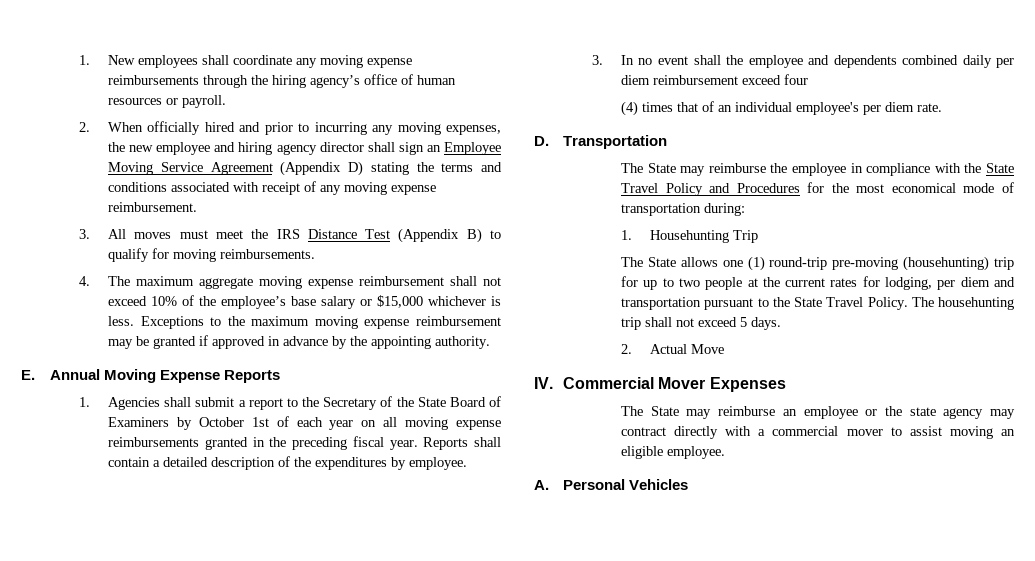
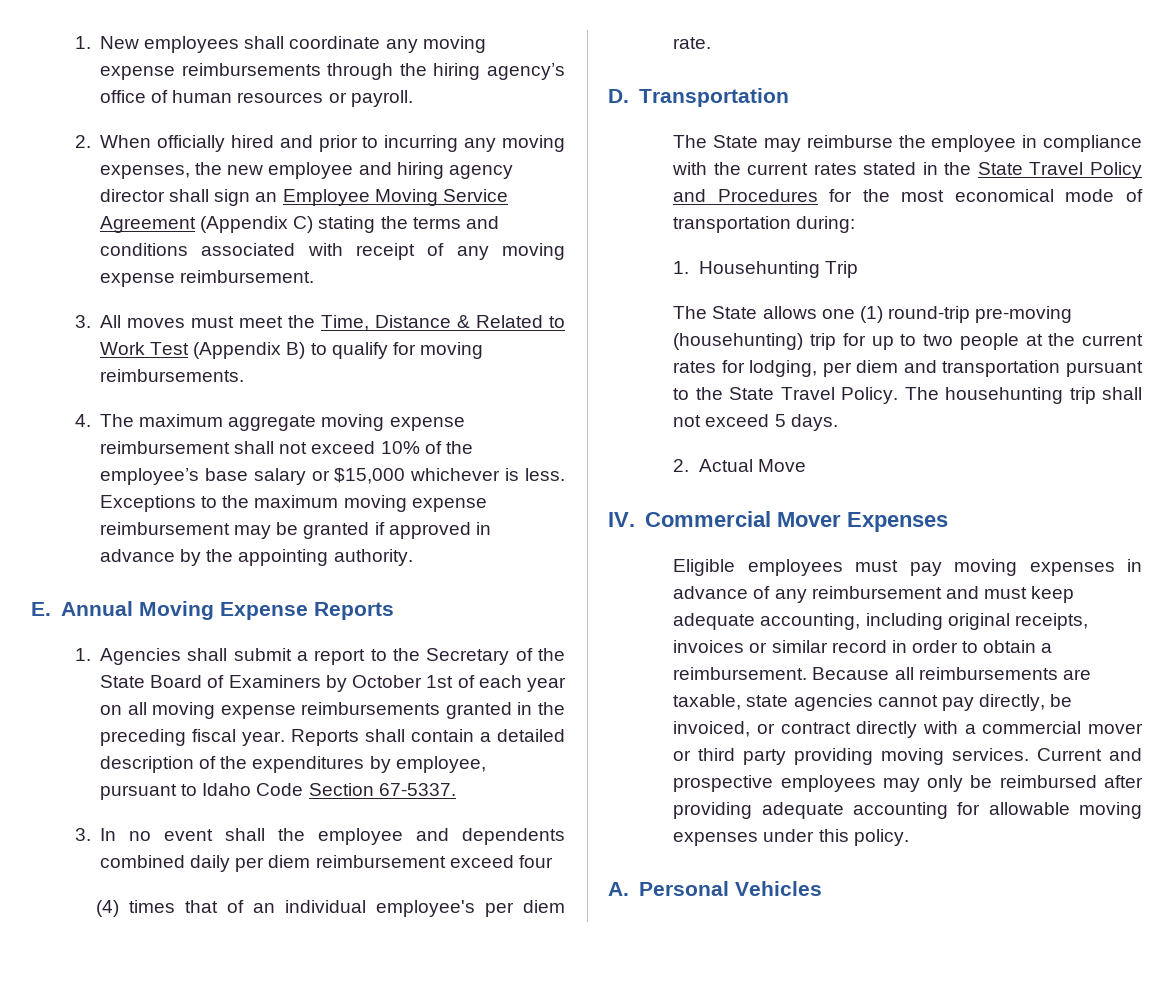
- 2. When officially hired and prior to incurring any moving expenses, the new employee and hiring agency director shall sign an Employee Moving Service Agreement (Appendix D) stating the terms and conditions associated with receipt of any moving expense reimbursement.
+ 2. When officially hired and prior to incurring any moving expenses, the new employee and hiring agency director shall sign an Employee Moving Service Agreement (Appendix C) stating the terms and conditions associated with receipt of any moving expense reimbursement.
- 3. All moves must meet the IRS Distance Test (Appendix B) to qualify for moving reimbursements.
+ 3. All moves must meet the Time, Distance & Related to Work Test (Appendix B) to qualify for moving reimbursements.
- Reports shall contain a detailed description of the expenditures by employee.
+ Reports shall contain a detailed description of the expenditures by employee, pursuant to Idaho Code Section 67-5337.
- The State may reimburse the employee in compliance with the State Travel Policy and Procedures for the most economical mode of transportation during:
+ The State may reimburse the employee in compliance with the current rates stated in the State Travel Policy and Procedures for the most economical mode of transportation during:
- The State may reimburse an employee or the state agency may contract directly with a commercial mover to assist moving an eligible employee.
+ Eligible employees must pay moving expenses in advance of any reimbursement and must keep adequate accounting, including original receipts, invoices or similar record in order to obtain a reimbursement. Because all reimbursements are taxable, state agencies cannot pay directly, be invoiced, or contract directly with a commercial mover or third party providing moving services. Current and prospective employees may only be reimbursed after providing adequate accounting for allowable moving expenses under this policy.

